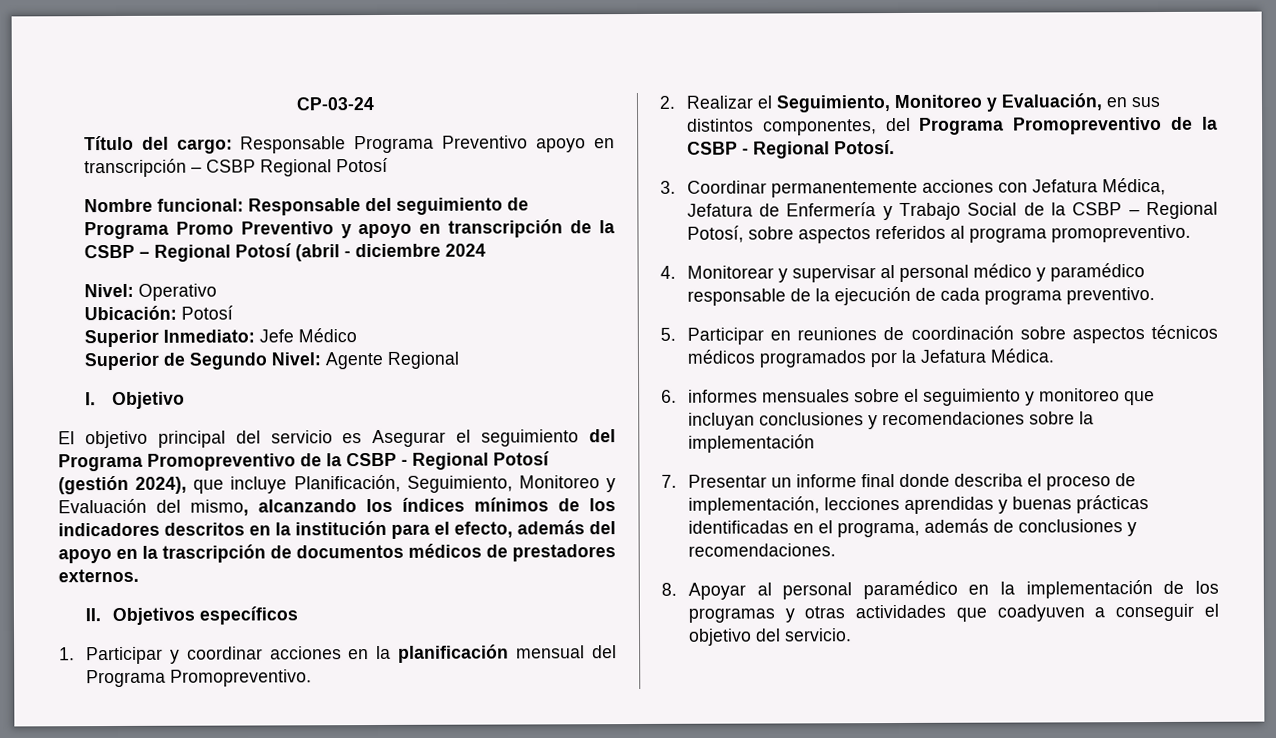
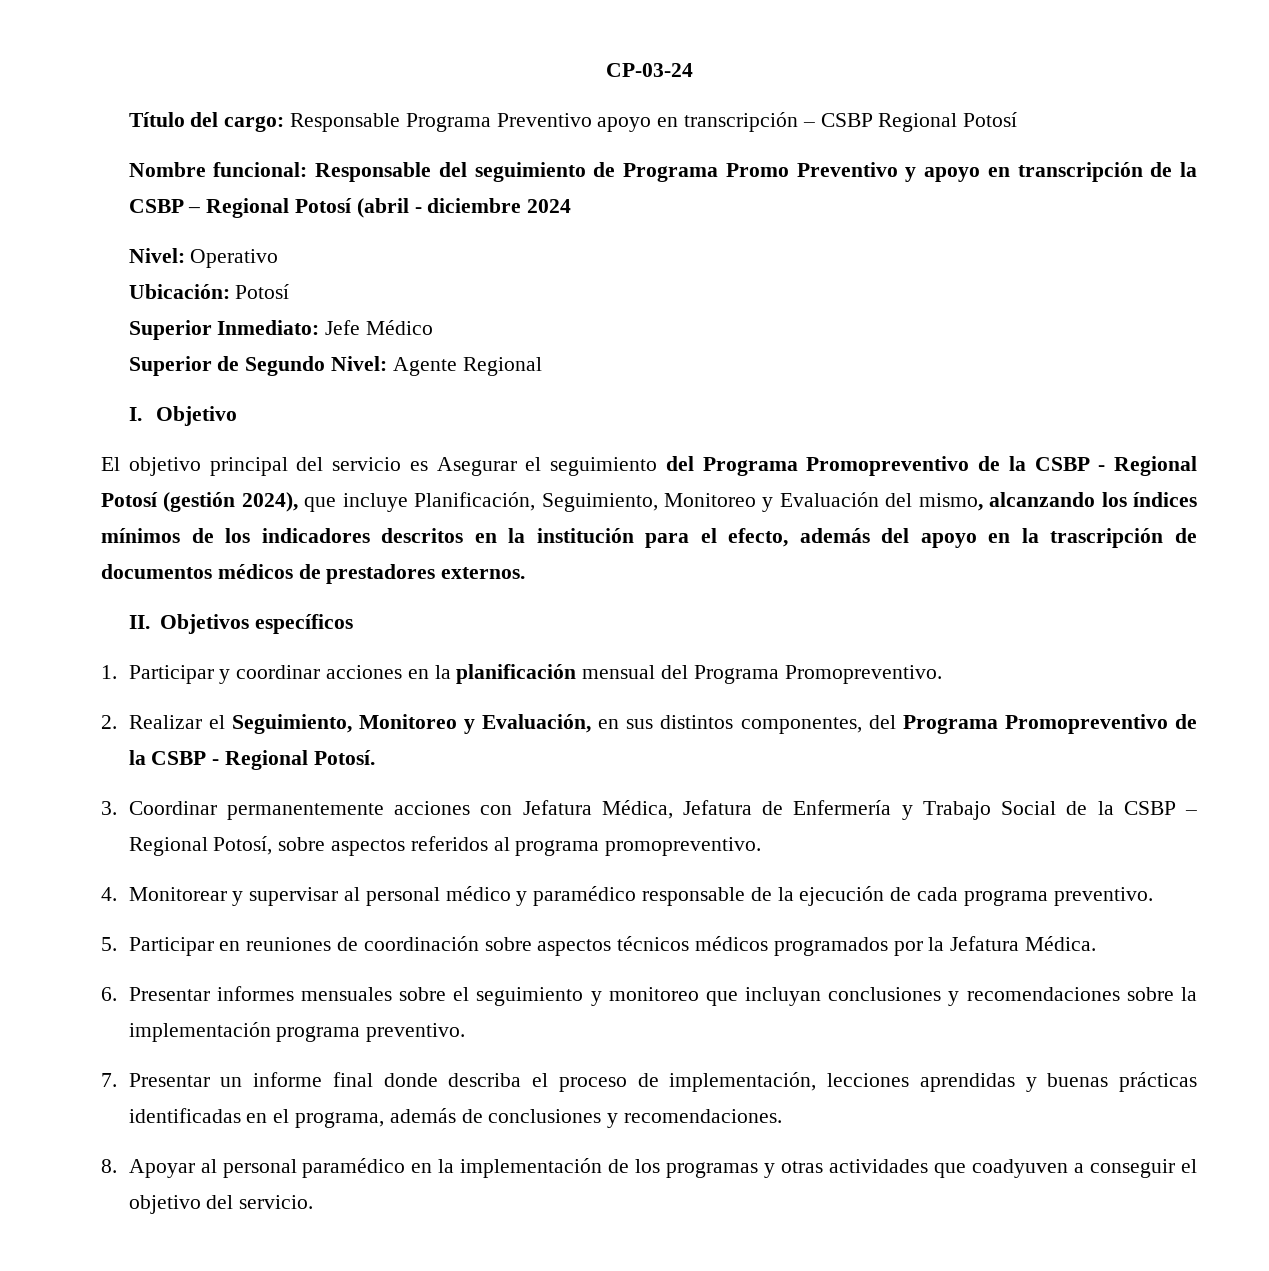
- 6. informes mensuales sobre el seguimiento y monitoreo que incluyan conclusiones y recomendaciones sobre la implementación
+ 6. Presentar informes mensuales sobre el seguimiento y monitoreo que incluyan conclusiones y recomendaciones sobre la implementación programa preventivo.

